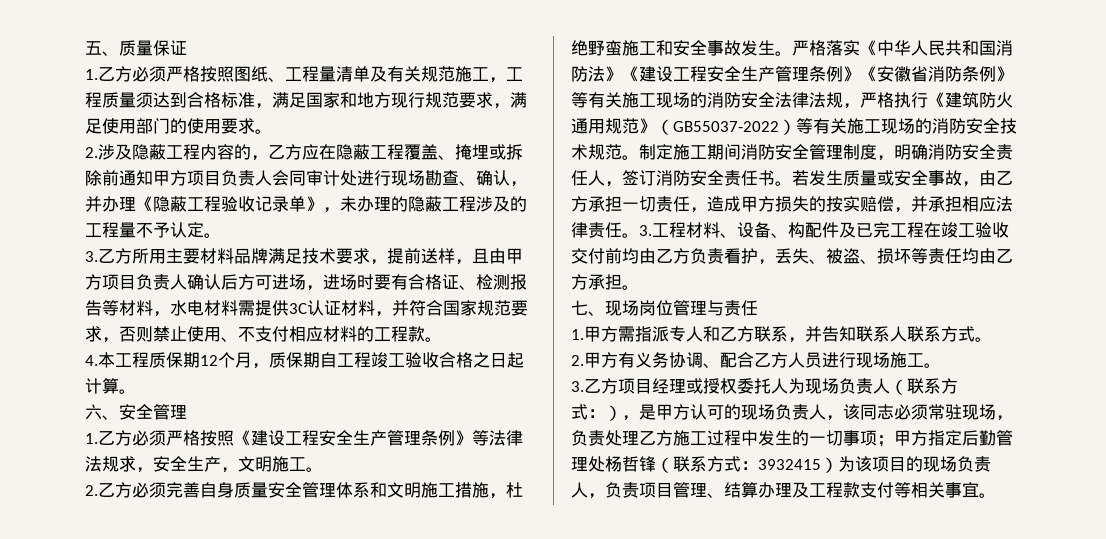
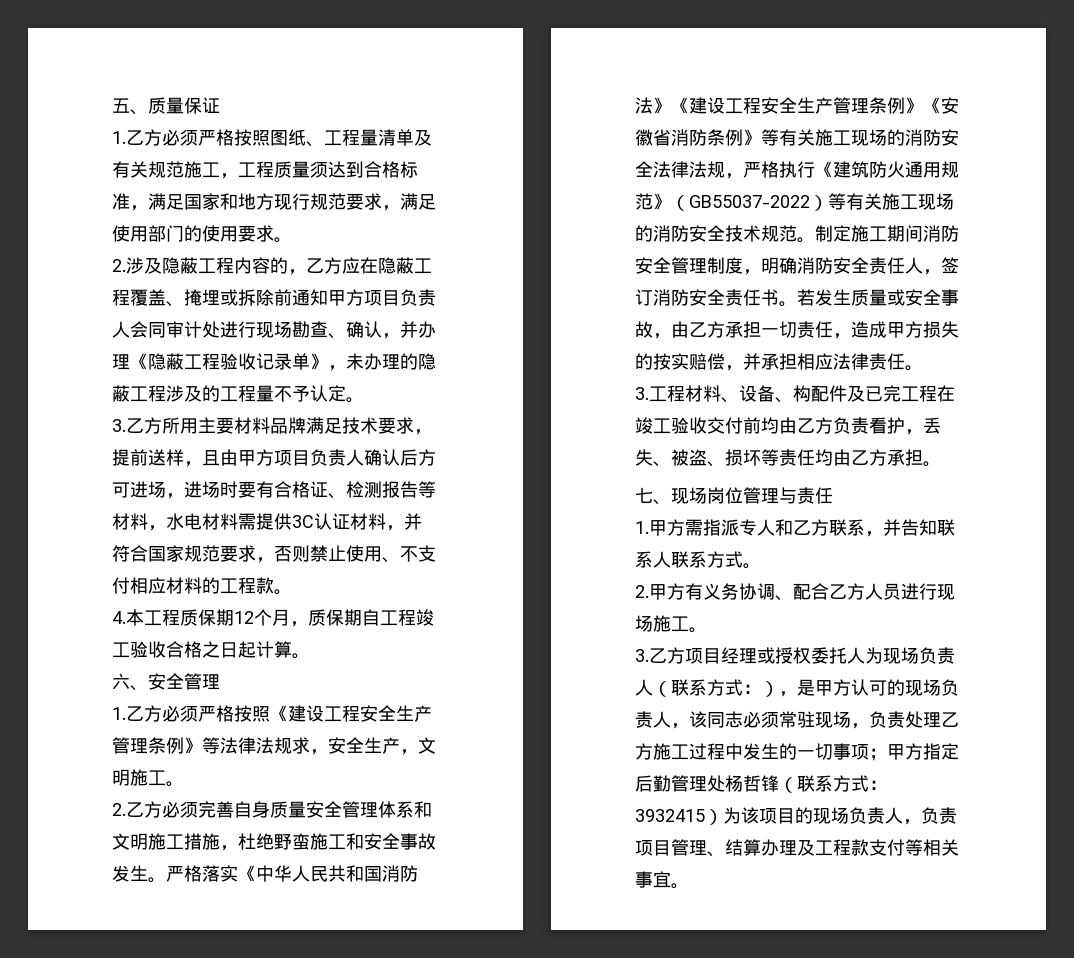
- 若发生质量或安全事故，由乙方承担一切责任，造成甲方损失的按实赔偿，并承担相应法律责任。3.工程材料、设备、构配件及已完工程在竣工验收交付前均由乙方负责看护，丢失、被盗、损坏等责任均由乙方承担。
+ 若发生质量或安全事故，由乙方承担一切责任，造成甲方损失的按实赔偿，并承担相应法律责任。
+ 3.工程材料、设备、构配件及已完工程在竣工验收交付前均由乙方负责看护，丢失、被盗、损坏等责任均由乙方承担。

